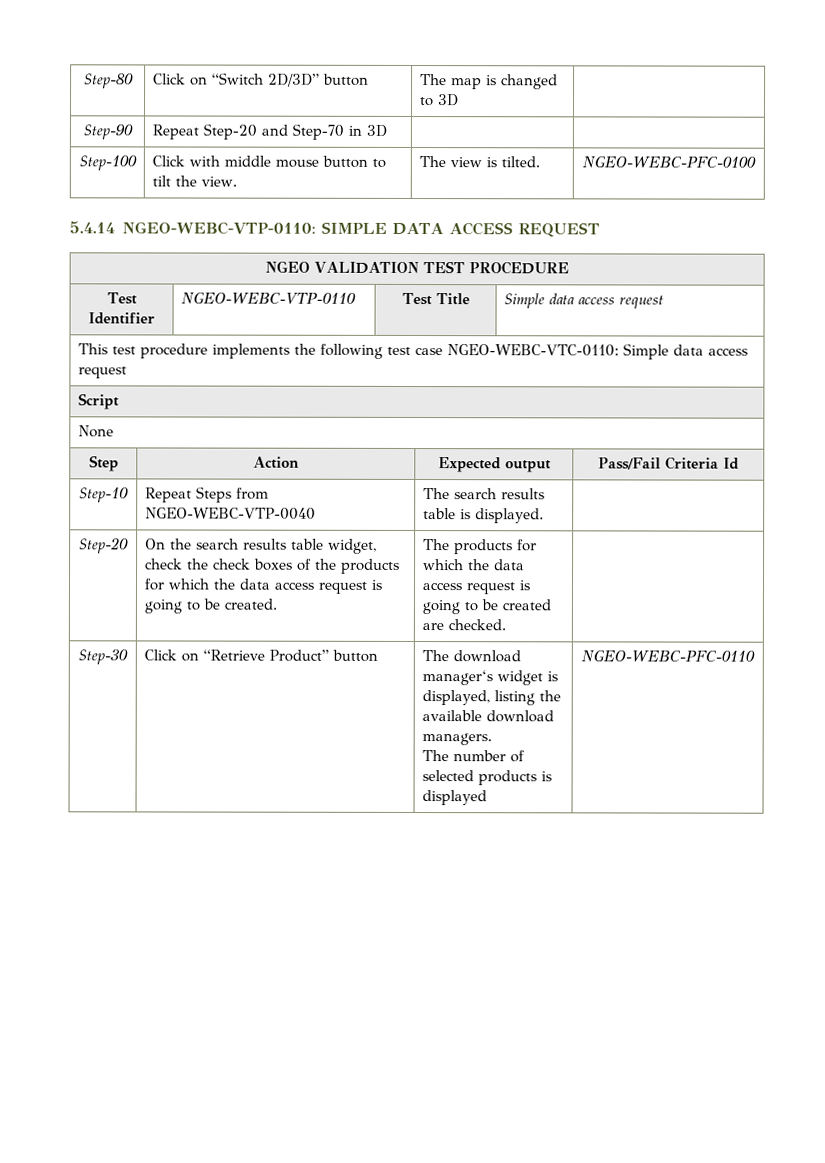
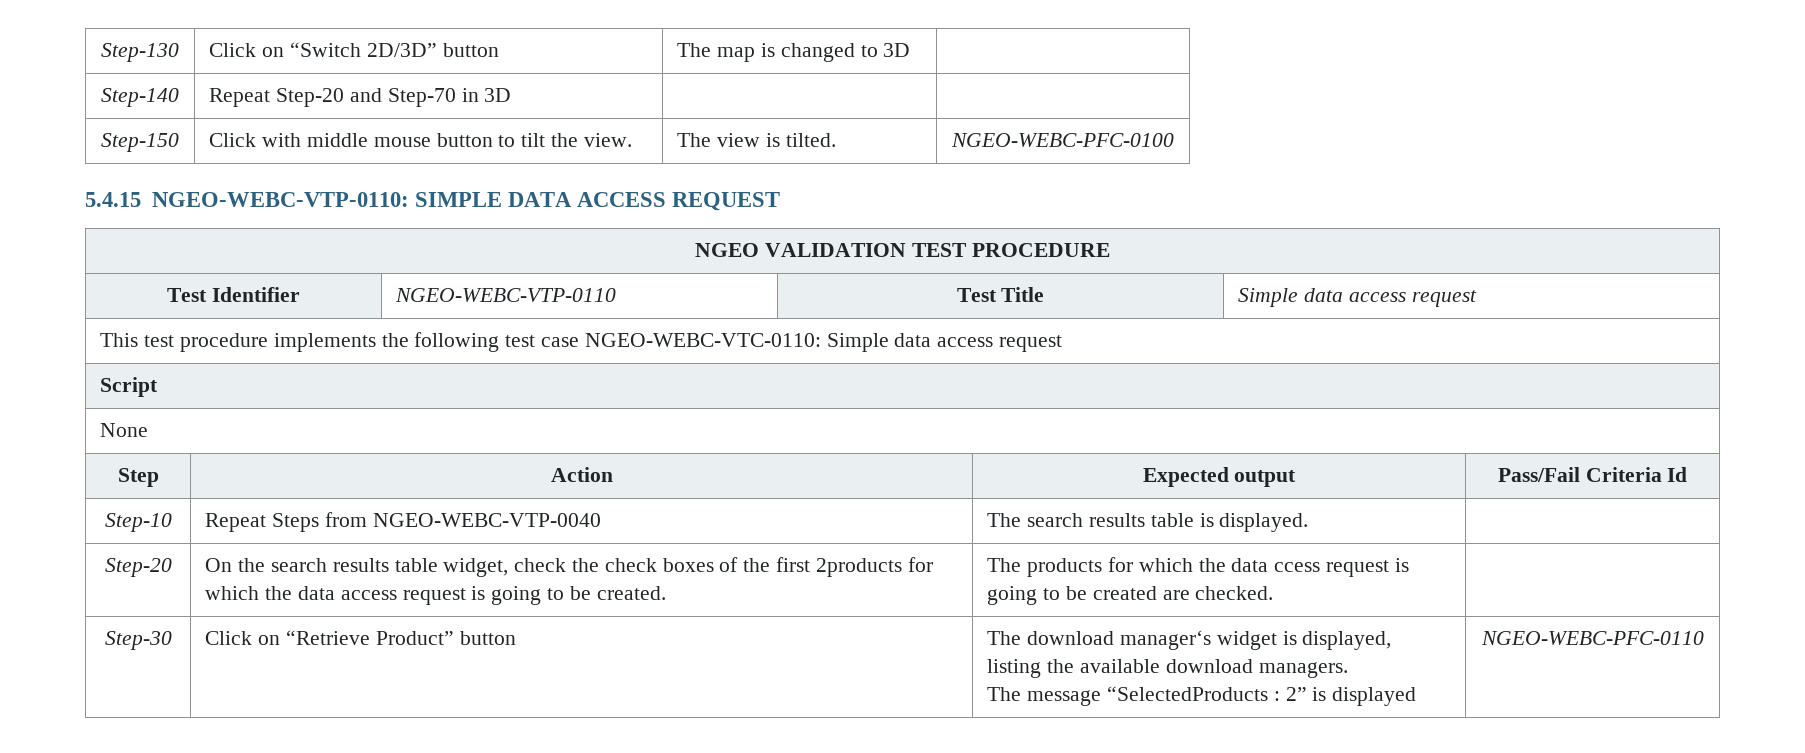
- Step-80 | Click on “Switch 2D/3D” button | The map is changed to 3D |
+ Step-130 | Click on “Switch 2D/3D” button | The map is changed to 3D |
- Step-90 | Repeat Step-20 and Step-70 in 3D | |
+ Step-140 | Repeat Step-20 and Step-70 in 3D | |
- Step-100 | Click with middle mouse button to tilt the view. | The view is tilted. | NGEO-WEBC-PFC-0100
+ Step-150 | Click with middle mouse button to tilt the view. | The view is tilted. | NGEO-WEBC-PFC-0100
- 5.4.14 NGEO-WEBC-VTP-0110: SIMPLE DATA ACCESS REQUEST
+ 5.4.15 NGEO-WEBC-VTP-0110: SIMPLE DATA ACCESS REQUEST
- On the search results table widget, check the check boxes of the products for which the data access request is going to be created.
+ On the search results table widget, check the check boxes of the first 2products for which the data access request is going to be created.
- The products for which the data access request is going to be created are checked.
+ The products for which the data ccess request is going to be created are checked.
  Step-30 | Click on “Retrieve Product” button | The download manager‘s widget is displayed, listing the available download managers.
- The number of selected products is displayed | NGEO-WEBC-PFC-0110
+ The message “SelectedProducts : 2” is displayed | NGEO-WEBC-PFC-0110

